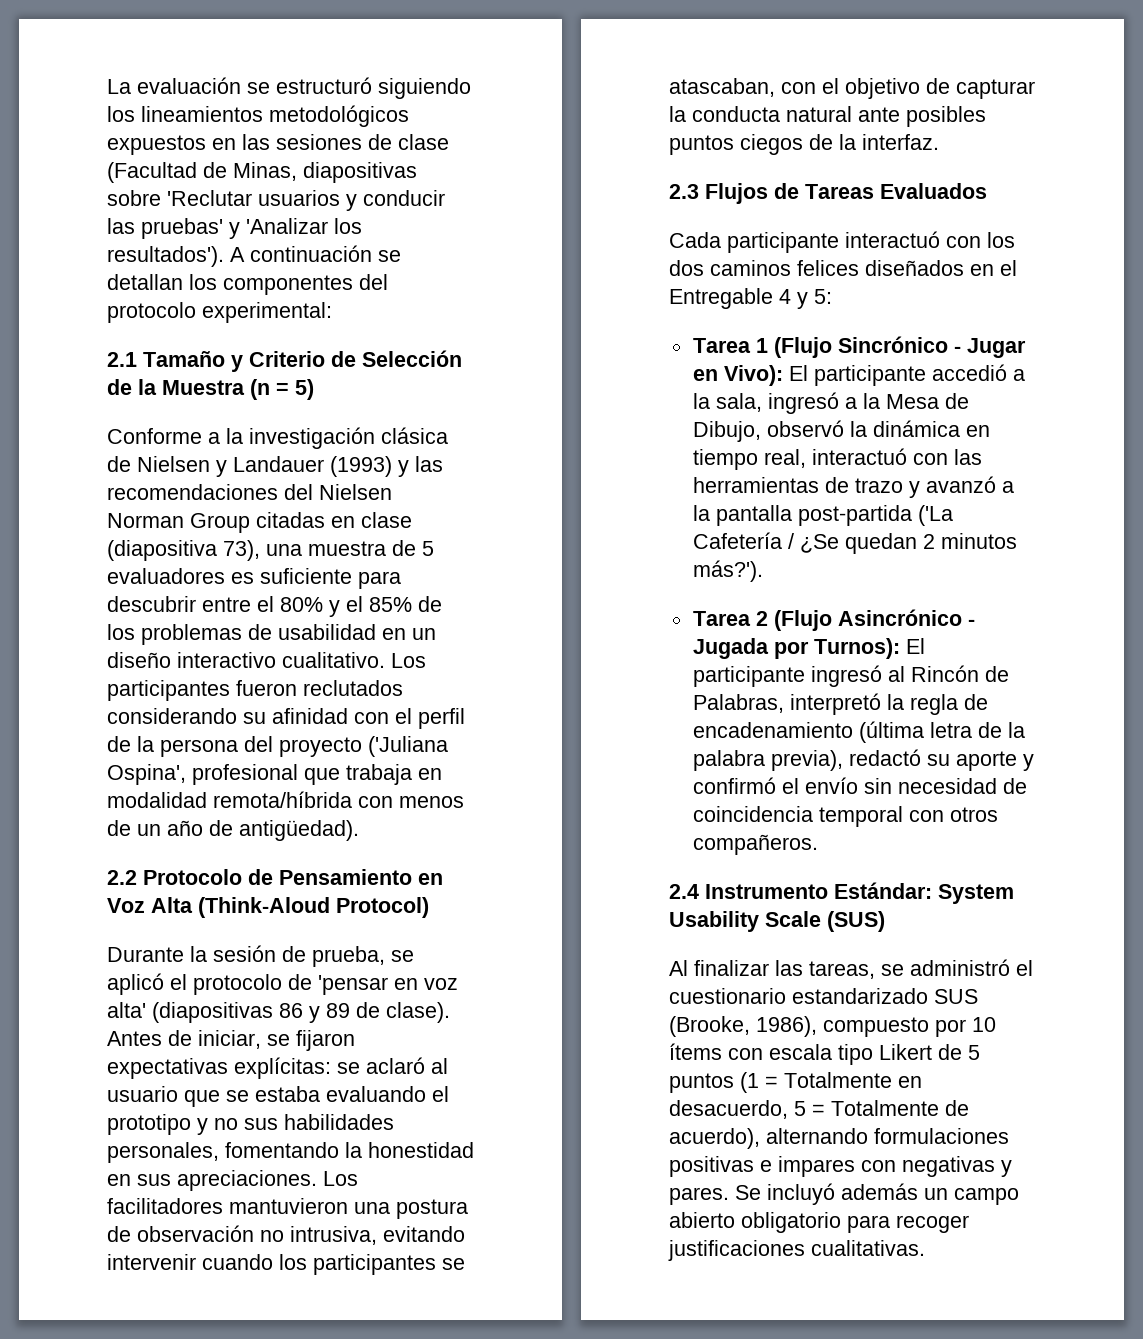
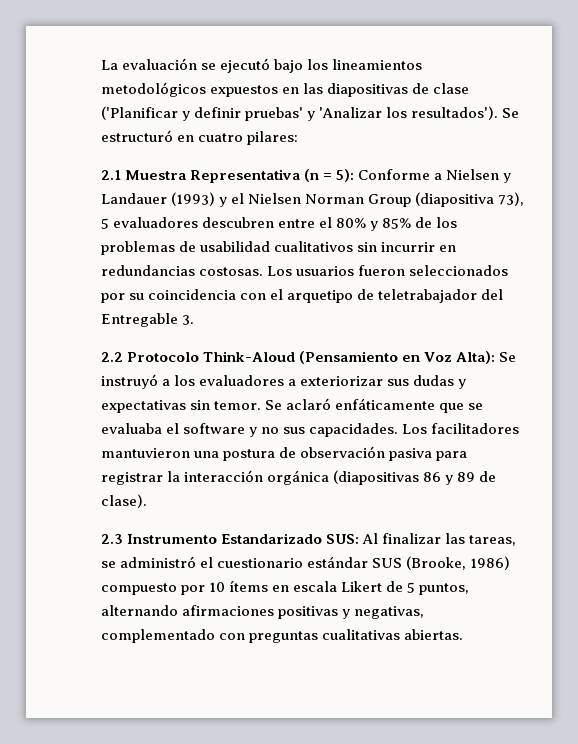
- La evaluación se estructuró siguiendo los lineamientos metodológicos expuestos en las sesiones de clase (Facultad de Minas, diapositivas sobre 'Reclutar usuarios y conducir las pruebas' y 'Analizar los resultados').
+ La evaluación se ejecutó bajo los lineamientos metodológicos expuestos en las diapositivas de clase ('Planificar y definir pruebas' y 'Analizar los resultados').
- A continuación se detallan los componentes del protocolo experimental:
- 2.1 Tamaño y Criterio de Selección de la Muestra (n = 5)
- Conforme a la investigación clásica de Nielsen y Landauer (1993) y las recomendaciones del Nielsen Norman Group citadas en clase (diapositiva 73), una muestra de 5 evaluadores es suficiente para descubrir entre el 80% y el 85% de los problemas de usabilidad en un diseño interactivo cualitativo. Los participantes fueron reclutados considerando su afinidad con el perfil de la persona del proyecto ('Juliana Ospina', profesional que trabaja en modalidad remota/híbrida con menos de un año de antigüedad).
- 2.2 Protocolo de Pensamiento en Voz Alta (Think-Aloud Protocol)
- Durante la sesión de prueba, se aplicó el protocolo de 'pensar en voz alta' (diapositivas 86 y 89 de clase). Antes de iniciar, se fijaron expectativas explícitas: se aclaró al usuario que se estaba evaluando el prototipo y no sus habilidades personales, fomentando la honestidad en sus apreciaciones.
+ Se estructuró en cuatro pilares:
+ 2.1 Muestra Representativa (n = 5): Conforme a Nielsen y Landauer (1993) y el Nielsen Norman Group (diapositiva 73), 5 evaluadores descubren entre el 80% y 85% de los problemas de usabilidad cualitativos sin incurrir en redundancias costosas. Los usuarios fueron seleccionados por su coincidencia con el arquetipo de teletrabajador del Entregable 3.
+ 2.2 Protocolo Think-Aloud (Pensamiento en Voz Alta): Se instruyó a los evaluadores a exteriorizar sus dudas y expectativas sin temor. Se aclaró enfáticamente que se evaluaba el software y no sus capacidades.
- Los facilitadores mantuvieron una postura de observación no intrusiva, evitando intervenir cuando los participantes se atascaban, con el objetivo de capturar la conducta natural ante posibles puntos ciegos de la interfaz.
- 2.3 Flujos de Tareas Evaluados
- Cada participante interactuó con los dos caminos felices diseñados en el Entregable 4 y 5:
- Tarea 1 (Flujo Sincrónico - Jugar en Vivo): El participante accedió a la sala, ingresó a la Mesa de Dibujo, observó la dinámica en tiempo real, interactuó con las herramientas de trazo y avanzó a la pantalla post-partida ('La Cafetería / ¿Se quedan 2 minutos más?').
- Tarea 2 (Flujo Asincrónico - Jugada por Turnos): El participante ingresó al Rincón de Palabras, interpretó la regla de encadenamiento (última letra de la palabra previa), redactó su aporte y confirmó el envío sin necesidad de coincidencia temporal con otros compañeros.
- 2.4 Instrumento Estándar: System Usability Scale (SUS)
- Al finalizar las tareas, se administró el cuestionario estandarizado SUS (Brooke, 1986), compuesto por 10 ítems con escala tipo Likert de 5 puntos (1 = Totalmente en desacuerdo, 5 = Totalmente de acuerdo), alternando formulaciones positivas e impares con negativas y pares. Se incluyó además un campo abierto obligatorio para recoger justificaciones cualitativas.
+ Los facilitadores mantuvieron una postura de observación pasiva para registrar la interacción orgánica (diapositivas 86 y 89 de clase).
+ 2.3 Instrumento Estandarizado SUS: Al finalizar las tareas, se administró el cuestionario estándar SUS (Brooke, 1986) compuesto por 10 ítems en escala Likert de 5 puntos, alternando afirmaciones positivas y negativas, complementado con preguntas cualitativas abiertas.

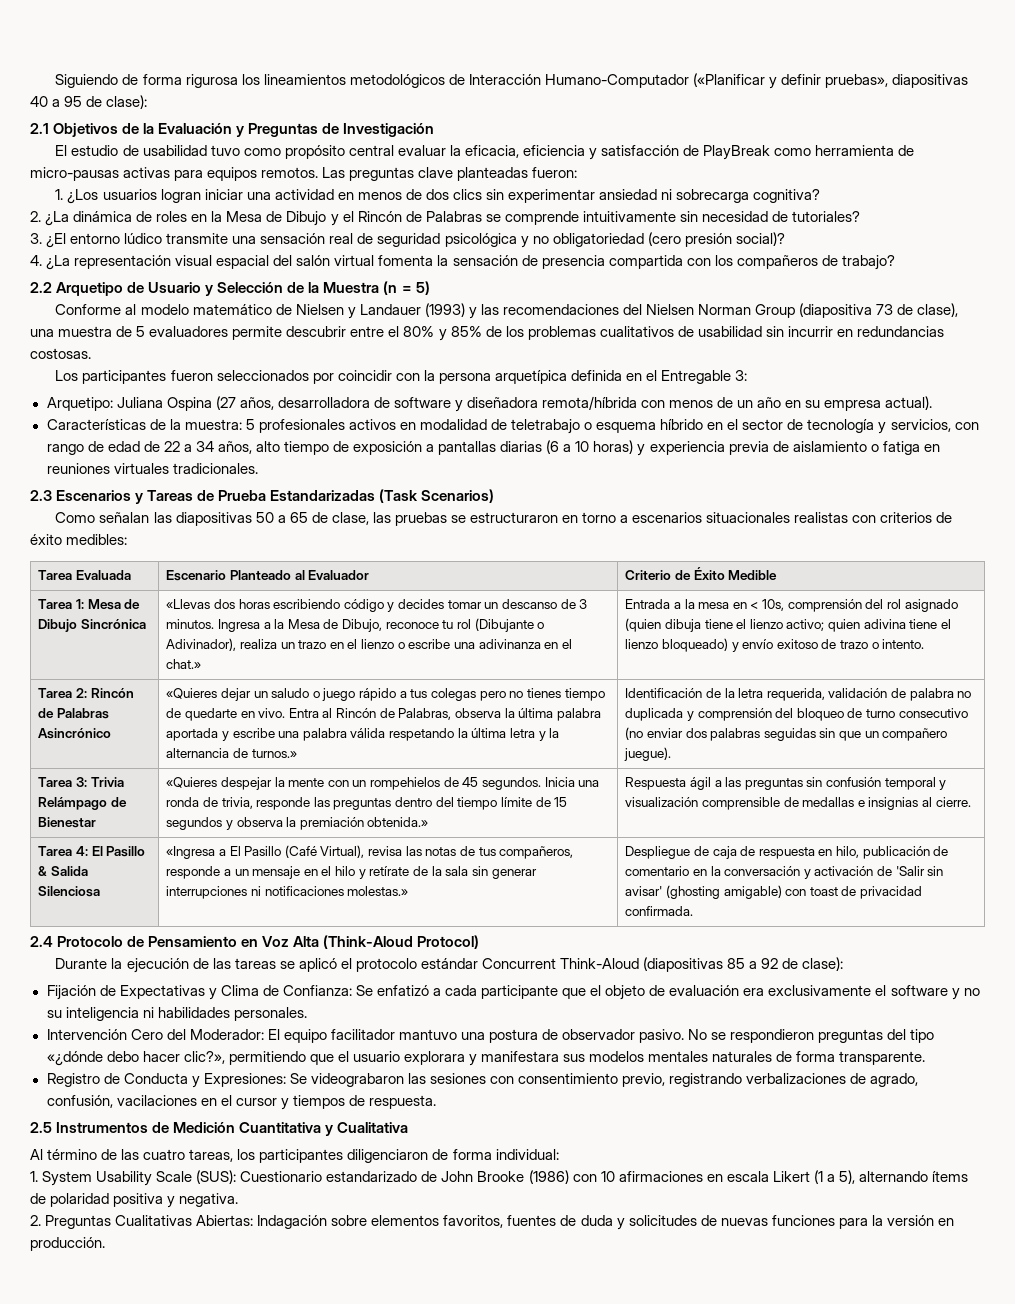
- La evaluación se ejecutó bajo los lineamientos metodológicos expuestos en las diapositivas de clase ('Planificar y definir pruebas' y 'Analizar los resultados'). Se estructuró en cuatro pilares:
- 2.1 Muestra Representativa (n = 5): Conforme a Nielsen y Landauer (1993) y el Nielsen Norman Group (diapositiva 73), 5 evaluadores descubren entre el 80% y 85% de los problemas de usabilidad cualitativos sin incurrir en redundancias costosas. Los usuarios fueron seleccionados por su coincidencia con el arquetipo de teletrabajador del Entregable 3.
- 2.2 Protocolo Think-Aloud (Pensamiento en Voz Alta): Se instruyó a los evaluadores a exteriorizar sus dudas y expectativas sin temor. Se aclaró enfáticamente que se evaluaba el software y no sus capacidades. Los facilitadores mantuvieron una postura de observación pasiva para registrar la interacción orgánica (diapositivas 86 y 89 de clase).
- 2.3 Instrumento Estandarizado SUS: Al finalizar las tareas, se administró el cuestionario estándar SUS (Brooke, 1986) compuesto por 10 ítems en escala Likert de 5 puntos, alternando afirmaciones positivas y negativas, complementado con preguntas cualitativas abiertas.
+ Siguiendo de forma rigurosa los lineamientos metodológicos de Interacción Humano-Computador («Planificar y definir pruebas», diapositivas 40 a 95 de clase):
+ 2.1 Objetivos de la Evaluación y Preguntas de Investigación
+ El estudio de usabilidad tuvo como propósito central evaluar la eficacia, eficiencia y satisfacción de PlayBreak como herramienta de micro-pausas activas para equipos remotos. Las preguntas clave planteadas fueron:
+ 1. ¿Los usuarios logran iniciar una actividad en menos de dos clics sin experimentar ansiedad ni sobrecarga cognitiva?
+ 2. ¿La dinámica de roles en la Mesa de Dibujo y el Rincón de Palabras se comprende intuitivamente sin necesidad de tutoriales?
+ 3. ¿El entorno lúdico transmite una sensación real de seguridad psicológica y no obligatoriedad (cero presión social)?
+ 4. ¿La representación visual espacial del salón virtual fomenta la sensación de presencia compartida con los compañeros de trabajo?
+ 2.2 Arquetipo de Usuario y Selección de la Muestra (n = 5)
+ Conforme al modelo matemático de Nielsen y Landauer (1993) y las recomendaciones del Nielsen Norman Group (diapositiva 73 de clase), una muestra de 5 evaluadores permite descubrir entre el 80% y 85% de los problemas cualitativos de usabilidad sin incurrir en redundancias costosas.
+ Los participantes fueron seleccionados por coincidir con la persona arquetípica definida en el Entregable 3:
+ Arquetipo: Juliana Ospina (27 años, desarrolladora de software y diseñadora remota/híbrida con menos de un año en su empresa actual).
+ Características de la muestra: 5 profesionales activos en modalidad de teletrabajo o esquema híbrido en el sector de tecnología y servicios, con rango de edad de 22 a 34 años, alto tiempo de exposición a pantallas diarias (6 a 10 horas) y experiencia previa de aislamiento o fatiga en reuniones virtuales tradicionales.
+ 2.3 Escenarios y Tareas de Prueba Estandarizadas (Task Scenarios)
+ Como señalan las diapositivas 50 a 65 de clase, las pruebas se estructuraron en torno a escenarios situacionales realistas con criterios de éxito medibles:
+ Tarea Evaluada | Escenario Planteado al Evaluador | Criterio de Éxito Medible
+ Tarea 1: Mesa de Dibujo Sincrónica | «Llevas dos horas escribiendo código y decides tomar un descanso de 3 minutos. Ingresa a la Mesa de Dibujo, reconoce tu rol (Dibujante o Adivinador), realiza un trazo en el lienzo o escribe una adivinanza en el chat.» | Entrada a la mesa en < 10s, comprensión del rol asignado (quien dibuja tiene el lienzo activo; quien adivina tiene el lienzo bloqueado) y envío exitoso de trazo o intento.
+ Tarea 2: Rincón de Palabras Asincrónico | «Quieres dejar un saludo o juego rápido a tus colegas pero no tienes tiempo de quedarte en vivo. Entra al Rincón de Palabras, observa la última palabra aportada y escribe una palabra válida respetando la última letra y la alternancia de turnos.» | Identificación de la letra requerida, validación de palabra no duplicada y comprensión del bloqueo de turno consecutivo (no enviar dos palabras seguidas sin que un compañero juegue).
+ Tarea 3: Trivia Relámpago de Bienestar | «Quieres despejar la mente con un rompehielos de 45 segundos. Inicia una ronda de trivia, responde las preguntas dentro del tiempo límite de 15 segundos y observa la premiación obtenida.» | Respuesta ágil a las preguntas sin confusión temporal y visualización comprensible de medallas e insignias al cierre.
+ Tarea 4: El Pasillo & Salida Silenciosa | «Ingresa a El Pasillo (Café Virtual), revisa las notas de tus compañeros, responde a un mensaje en el hilo y retírate de la sala sin generar interrupciones ni notificaciones molestas.» | Despliegue de caja de respuesta en hilo, publicación de comentario en la conversación y activación de 'Salir sin avisar' (ghosting amigable) con toast de privacidad confirmada.
+ 2.4 Protocolo de Pensamiento en Voz Alta (Think-Aloud Protocol)
+ Durante la ejecución de las tareas se aplicó el protocolo estándar Concurrent Think-Aloud (diapositivas 85 a 92 de clase):
+ Fijación de Expectativas y Clima de Confianza: Se enfatizó a cada participante que el objeto de evaluación era exclusivamente el software y no su inteligencia ni habilidades personales.
+ Intervención Cero del Moderador: El equipo facilitador mantuvo una postura de observador pasivo. No se respondieron preguntas del tipo «¿dónde debo hacer clic?», permitiendo que el usuario explorara y manifestara sus modelos mentales naturales de forma transparente.
+ Registro de Conducta y Expresiones: Se videograbaron las sesiones con consentimiento previo, registrando verbalizaciones de agrado, confusión, vacilaciones en el cursor y tiempos de respuesta.
+ 2.5 Instrumentos de Medición Cuantitativa y Cualitativa
+ Al término de las cuatro tareas, los participantes diligenciaron de forma individual:
+ 1. System Usability Scale (SUS): Cuestionario estandarizado de John Brooke (1986) con 10 afirmaciones en escala Likert (1 a 5), alternando ítems de polaridad positiva y negativa.
+ 2. Preguntas Cualitativas Abiertas: Indagación sobre elementos favoritos, fuentes de duda y solicitudes de nuevas funciones para la versión en producción.

